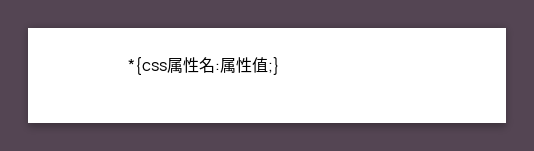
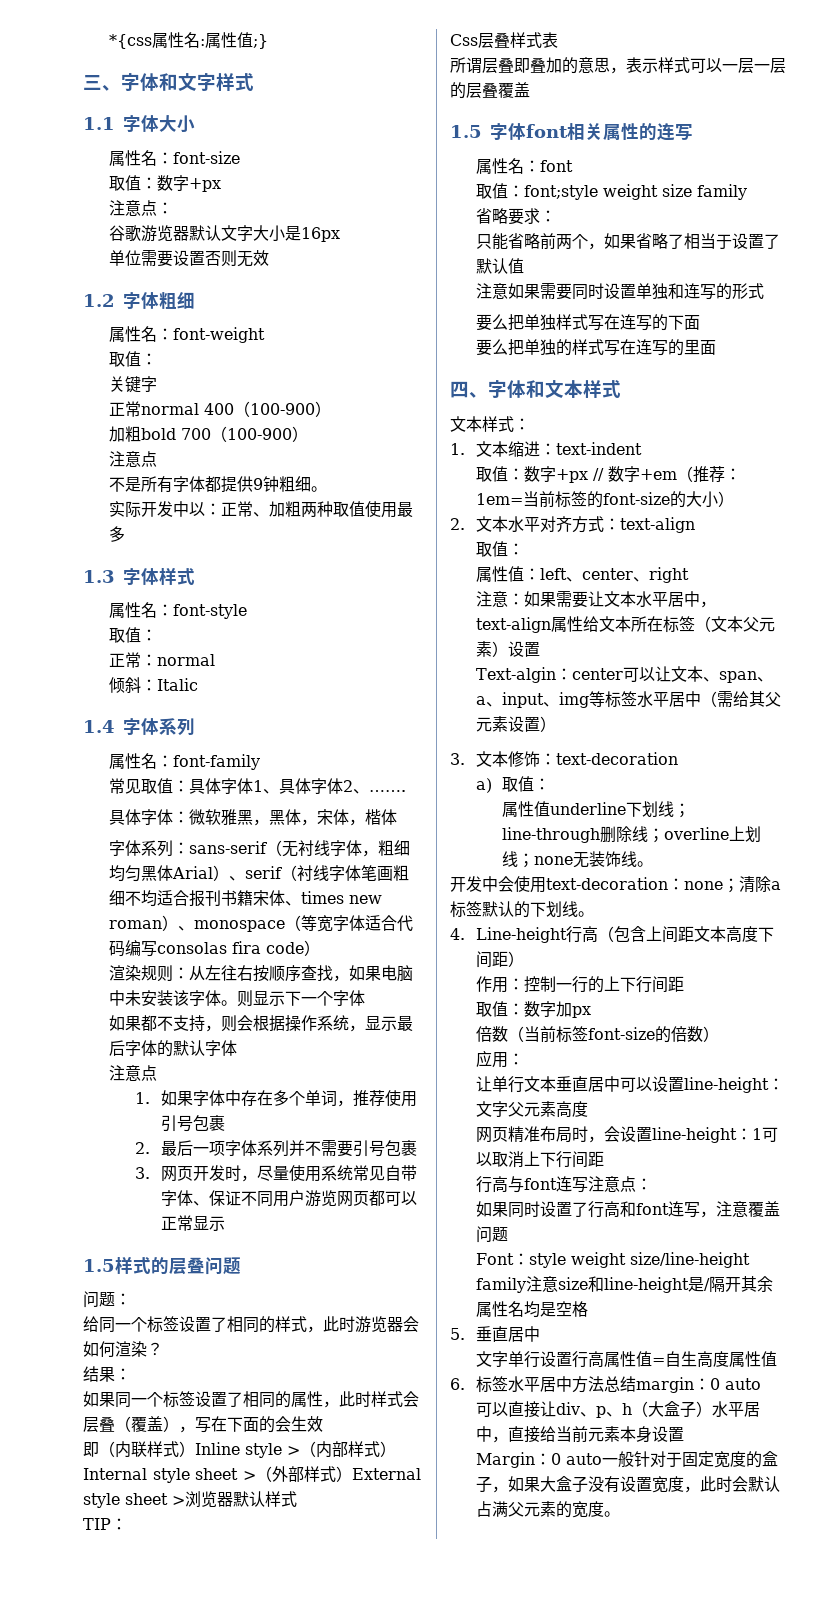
+ 三、字体和文字样式
+ 1.1字体大小
+ 属性名：font-size
+ 取值：数字+px
+ 注意点：
+ 谷歌游览器默认文字大小是16px
+ 单位需要设置否则无效
+ 1.2字体粗细
+ 属性名：font-weight
+ 取值：
+ 关键字
+ 正常normal 400（100-900）
+ 加粗bold 700（100-900）
+ 注意点
+ 不是所有字体都提供9钟粗细。
+ 实际开发中以：正常、加粗两种取值使用最多
+ 1.3字体样式
+ 属性名：font-style
+ 取值：
+ 正常：normal
+ 倾斜：Italic
+ 1.4字体系列
+ 属性名：font-family
+ 常见取值：具体字体1、具体字体2、…….
+ 具体字体：微软雅黑，黑体，宋体，楷体
+ 字体系列：sans-serif（无衬线字体，粗细均匀黑体Arial）、serif（衬线字体笔画粗细不均适合报刊书籍宋体、times new roman）、monospace（等宽字体适合代码编写consolas fira code）
+ 渲染规则：从左往右按顺序查找，如果电脑中未安装该字体。则显示下一个字体
+ 如果都不支持，则会根据操作系统，显示最后字体的默认字体
+ 注意点
+ 1.如果字体中存在多个单词，推荐使用引号包裹
+ 2.最后一项字体系列并不需要引号包裹
+ 3.网页开发时，尽量使用系统常见自带字体、保证不同用户游览网页都可以正常显示
+ 1.5样式的层叠问题
+ 问题：
+ 给同一个标签设置了相同的样式，此时游览器会如何渲染？
+ 结果：
+ 如果同一个标签设置了相同的属性，此时样式会层叠（覆盖），写在下面的会生效
+ 即（内联样式）Inline style >（内部样式）Internal style sheet >（外部样式）External style sheet >浏览器默认样式
+ TIP：
+ Css层叠样式表
+ 所谓层叠即叠加的意思，表示样式可以一层一层的层叠覆盖
+ 1.5字体font相关属性的连写
+ 属性名：font
+ 取值：font;style weight size family
+ 省略要求：
+ 只能省略前两个，如果省略了相当于设置了默认值
+ 注意如果需要同时设置单独和连写的形式
+ 要么把单独样式写在连写的下面
+ 要么把单独的样式写在连写的里面
+ 四、字体和文本样式
+ 文本样式：
+ 1.文本缩进：text-indent
+ 取值：数字+px // 数字+em（推荐：1em=当前标签的font-size的大小）
+ 2.文本水平对齐方式：text-align
+ 取值：
+ 属性值：left、center、right
+ 注意：如果需要让文本水平居中，text-align属性给文本所在标签（文本父元素）设置
+ Text-algin：center可以让文本、span、a、input、img等标签水平居中（需给其父元素设置）
+ 3.文本修饰：text-decoration
+ a)取值：
+ 属性值underline下划线；line-through删除线；overline上划线；none无装饰线。
+ 开发中会使用text-decoration：none；清除a标签默认的下划线。
+ 4. Line-height行高（包含上间距文本高度下间距）
+ 作用：控制一行的上下行间距
+ 取值：数字加px
+ 倍数（当前标签font-size的倍数）
+ 应用：
+ 让单行文本垂直居中可以设置line-height：文字父元素高度
+ 网页精准布局时，会设置line-height：1可以取消上下行间距
+ 行高与font连写注意点：
+ 如果同时设置了行高和font连写，注意覆盖问题
+ Font：style weight size/line-height family注意size和line-height是/隔开其余属性名均是空格
+ 5.垂直居中
+ 文字单行设置行高属性值=自生高度属性值
+ 6.标签水平居中方法总结margin：0 auto
+ 可以直接让div、p、h（大盒子）水平居中，直接给当前元素本身设置
+ Margin：0 auto一般针对于固定宽度的盒子，如果大盒子没有设置宽度，此时会默认占满父元素的宽度。

